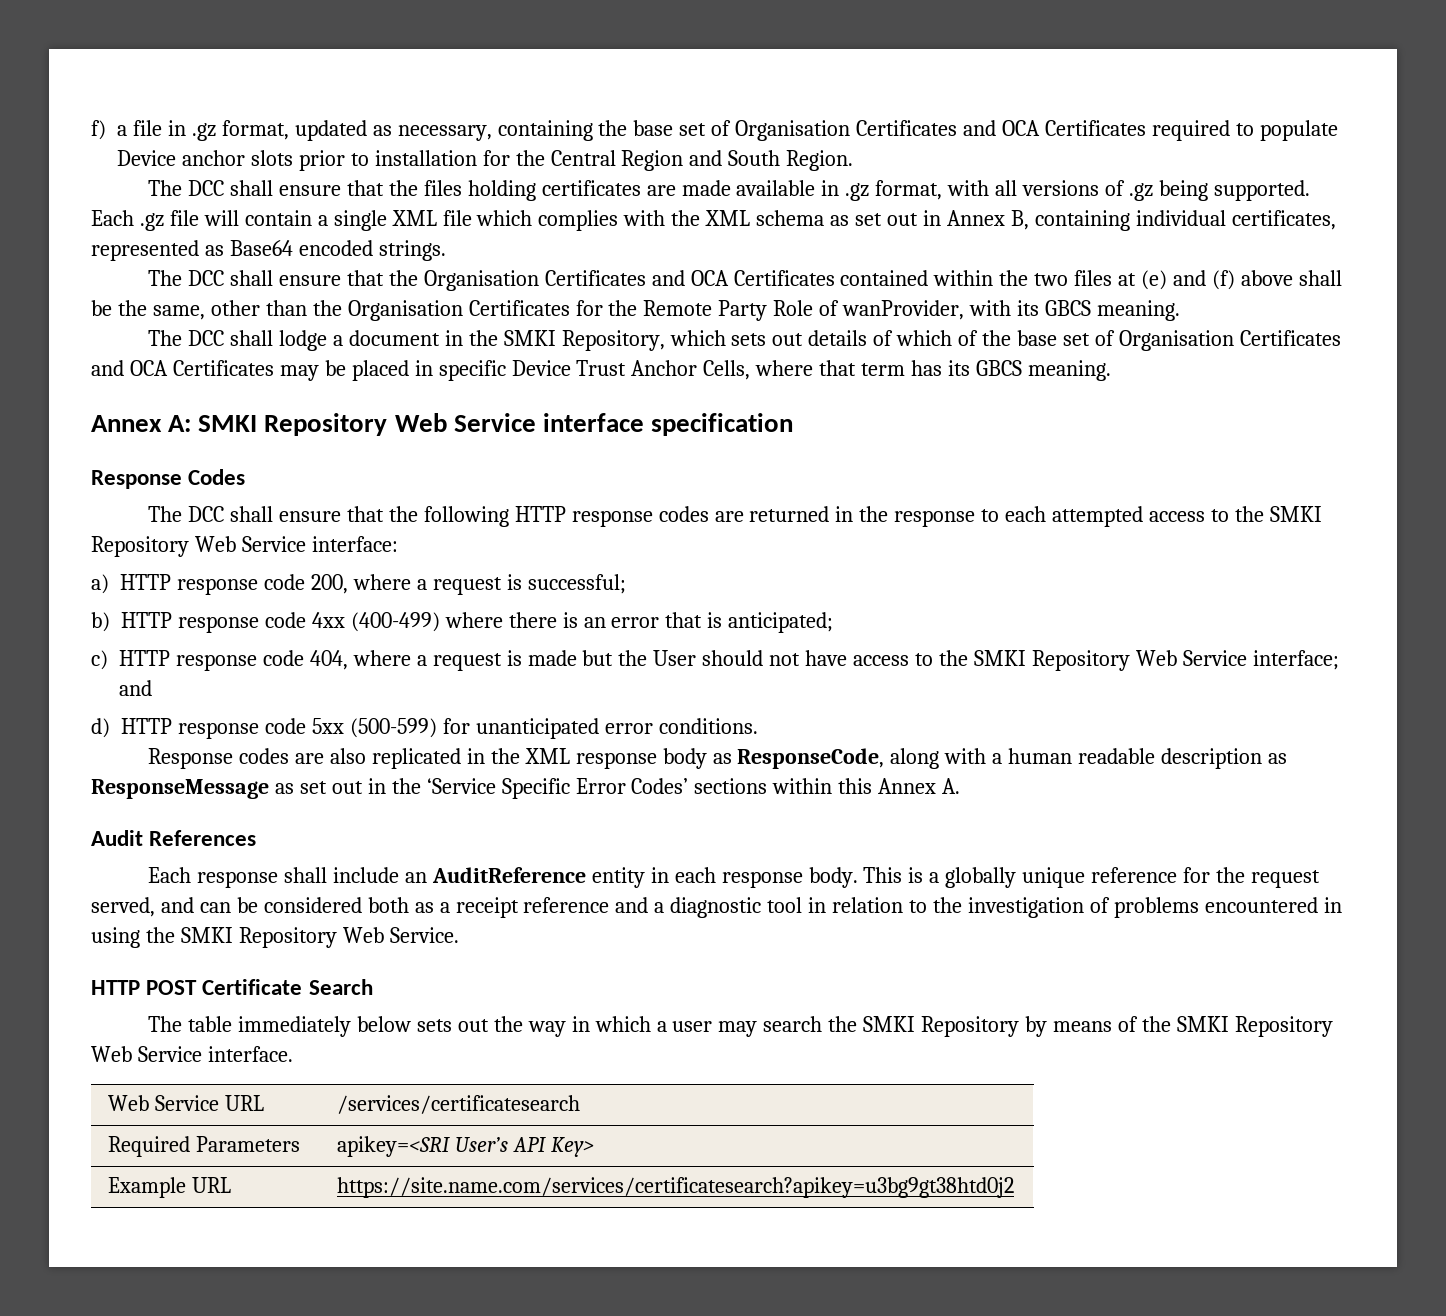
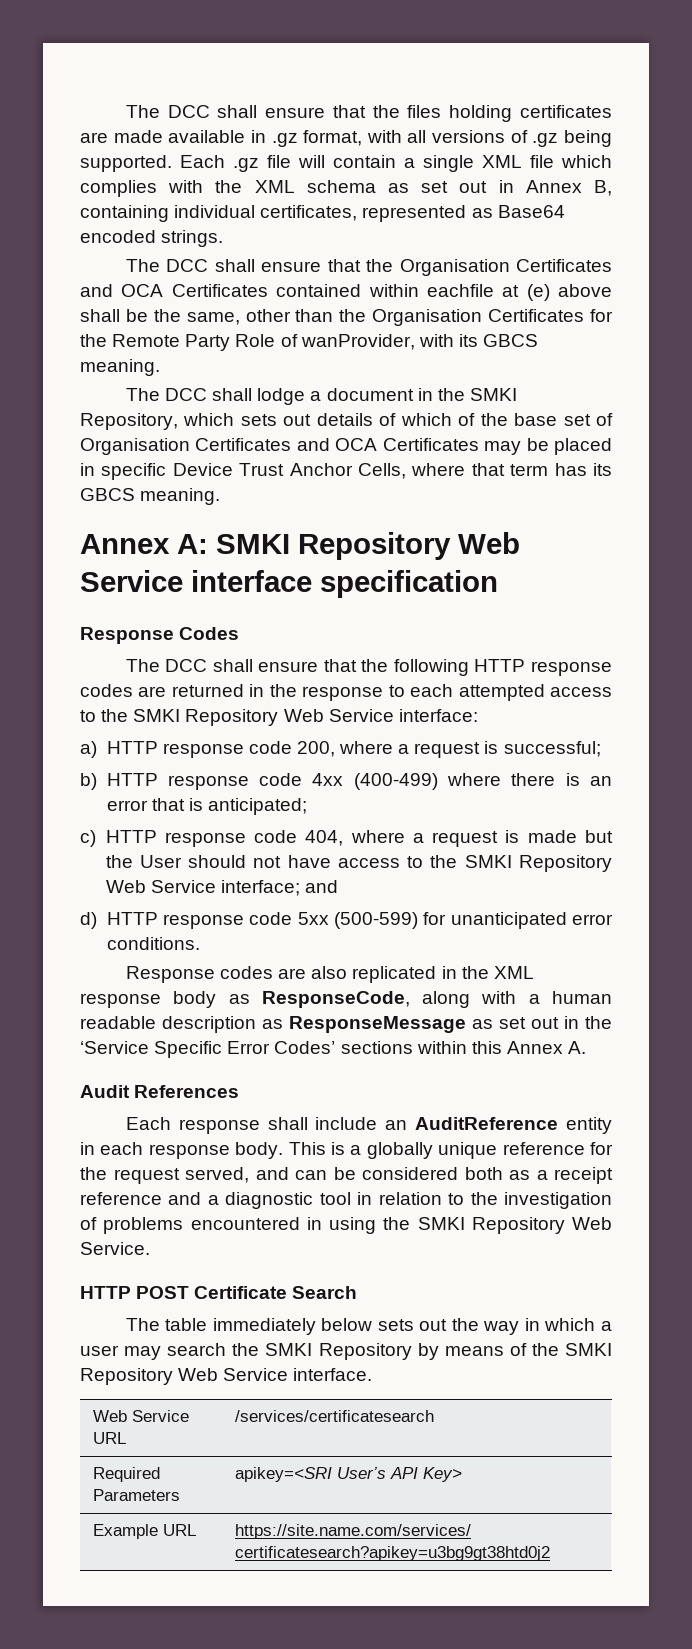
- f) a file in .gz format, updated as necessary, containing the base set of Organisation Certificates and OCA Certificates required to populate Device anchor slots prior to installation for the Central Region and South Region.
- The DCC shall ensure that the Organisation Certificates and OCA Certificates contained within the two files at (e) and (f) above shall be the same, other than the Organisation Certificates for the Remote Party Role of wanProvider, with its GBCS meaning.
+ The DCC shall ensure that the Organisation Certificates and OCA Certificates contained within eachfile at (e) above shall be the same, other than the Organisation Certificates for the Remote Party Role of wanProvider, with its GBCS meaning.

